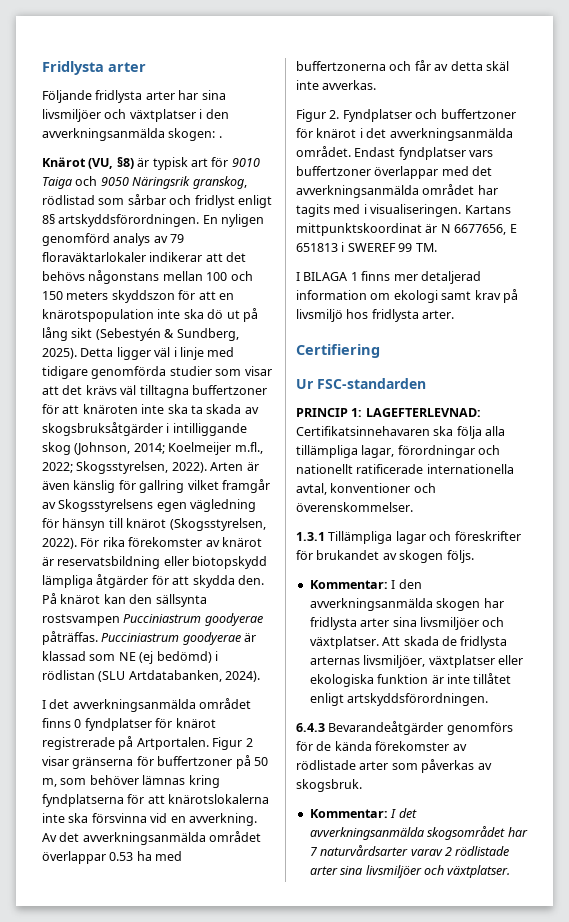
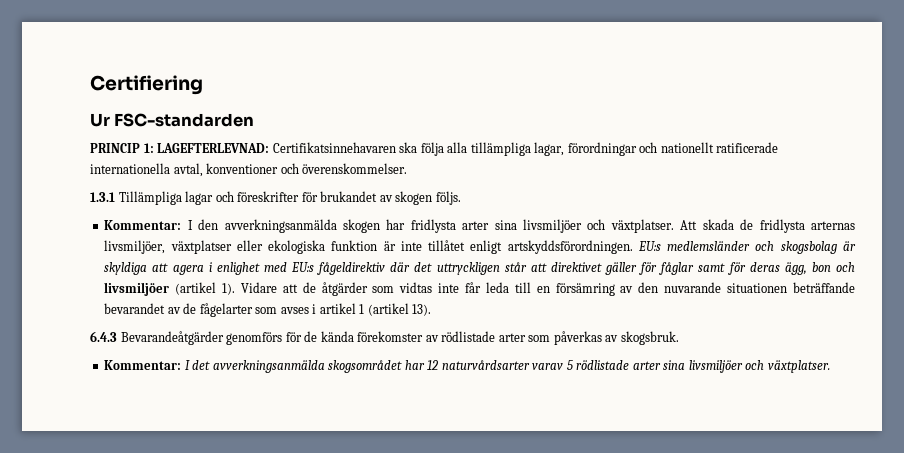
- Fridlysta arter
- Följande fridlysta arter har sina livsmiljöer och växtplatser i den avverkningsanmälda skogen: .
- Knärot (VU, §8) är typisk art för 9010 Taiga och 9050 Näringsrik granskog, rödlistad som sårbar och fridlyst enligt 8§ artskyddsförordningen. En nyligen genomförd analys av 79 floraväktarlokaler indikerar att det behövs någonstans mellan 100 och 150 meters skyddszon för att en knärotspopulation inte ska dö ut på lång sikt (Sebestyén & Sundberg, 2025). Detta ligger väl i linje med tidigare genomförda studier som visar att det krävs väl tilltagna buffertzoner för att knäroten inte ska ta skada av skogsbruksåtgärder i intilliggande skog (Johnson, 2014; Koelmeijer m.fl., 2022; Skogsstyrelsen, 2022). Arten är även känslig för gallring vilket framgår av Skogsstyrelsens egen vägledning för hänsyn till knärot (Skogsstyrelsen, 2022). För rika förekomster av knärot är reservatsbildning eller biotopskydd lämpliga åtgärder för att skydda den. På knärot kan den sällsynta rostsvampen Pucciniastrum goodyerae påträffas. Pucciniastrum goodyerae är klassad som NE (ej bedömd) i rödlistan (SLU Artdatabanken, 2024).
- I det avverkningsanmälda området finns 0 fyndplatser för knärot registrerade på Artportalen. Figur 2 visar gränserna för buffertzoner på 50 m, som behöver lämnas kring fyndplatserna för att knärotslokalerna inte ska försvinna vid en avverkning. Av det avverkningsanmälda området överlappar 0.53 ha med buffertzonerna och får av detta skäl inte avverkas.
- Figur 2. Fyndplatser och buffertzoner för knärot i det avverkningsanmälda området. Endast fyndplatser vars buffertzoner överlappar med det avverkningsanmälda området har tagits med i visualiseringen. Kartans mittpunktskoordinat är N 6677656, E 651813 i SWEREF 99 TM.
- I BILAGA 1 finns mer detaljerad information om ekologi samt krav på livsmiljö hos fridlysta arter.
+ EU:s medlemsländer och skogsbolag är skyldiga att agera i enlighet med EU:s fågeldirektiv där det uttryckligen står att direktivet gäller för fåglar samt för deras ägg, bon och livsmiljöer (artikel 1). Vidare att de åtgärder som vidtas inte får leda till en försämring av den nuvarande situationen beträffande bevarandet av de fågelarter som avses i artikel 1 (artikel 13).
- Kommentar: I det avverkningsanmälda skogsområdet har 7 naturvårdsarter varav 2 rödlistade arter sina livsmiljöer och växtplatser.
+ Kommentar: I det avverkningsanmälda skogsområdet har 12 naturvårdsarter varav 5 rödlistade arter sina livsmiljöer och växtplatser.

